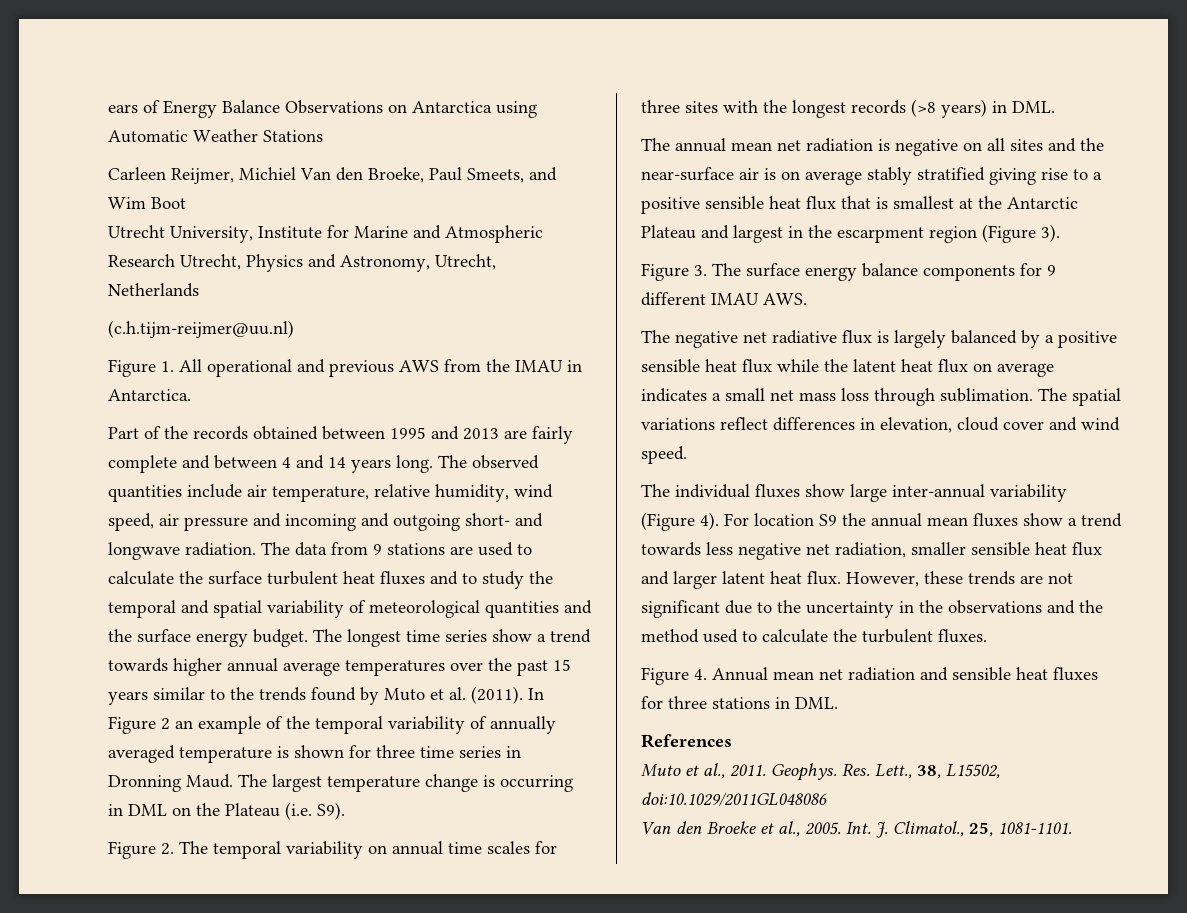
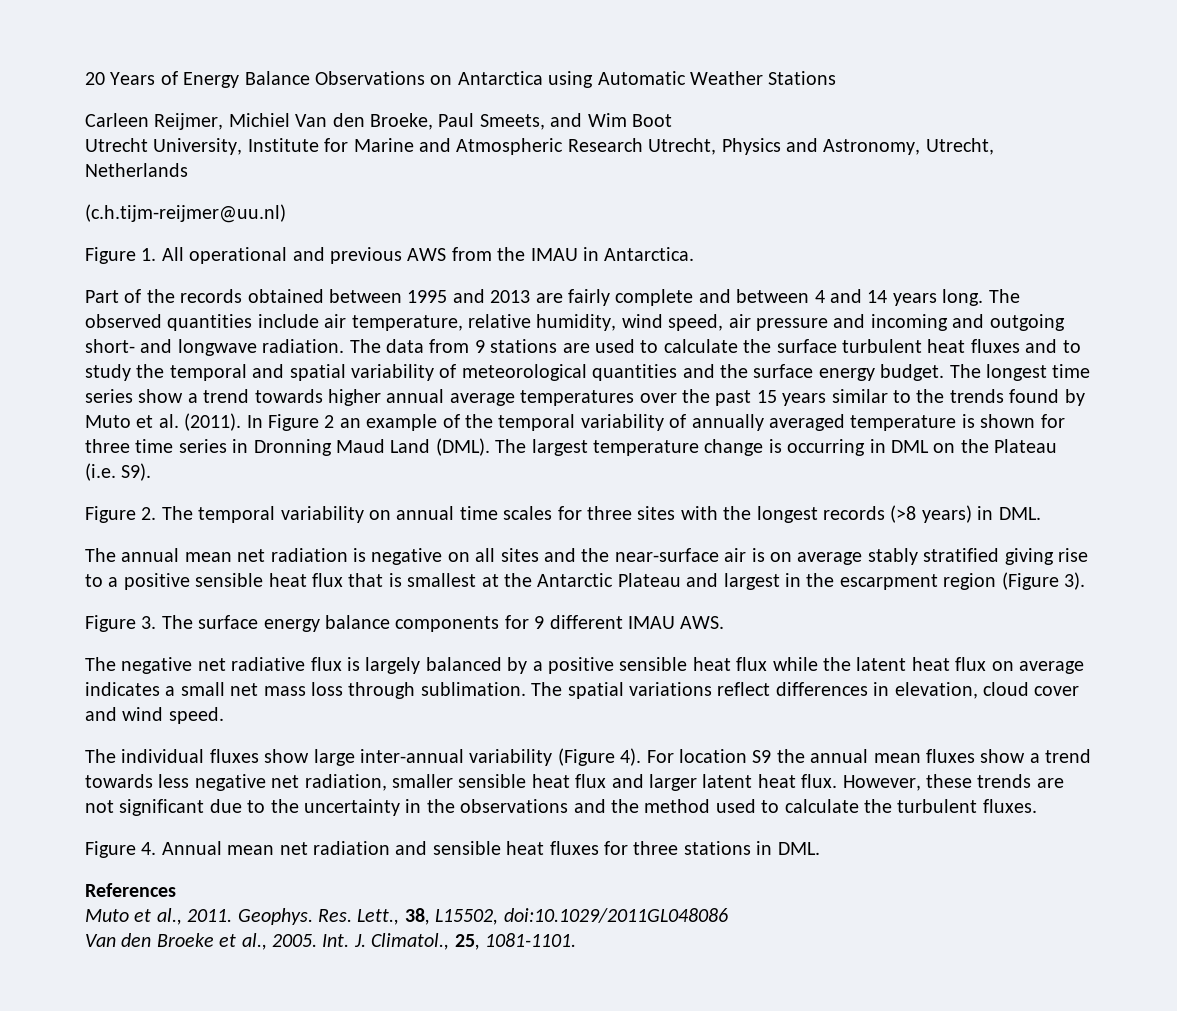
- ears of Energy Balance Observations on Antarctica using Automatic Weather Stations
+ 20 Years of Energy Balance Observations on Antarctica using Automatic Weather Stations
- In Figure 2 an example of the temporal variability of annually averaged temperature is shown for three time series in Dronning Maud.
+ In Figure 2 an example of the temporal variability of annually averaged temperature is shown for three time series in Dronning Maud Land (DML).

